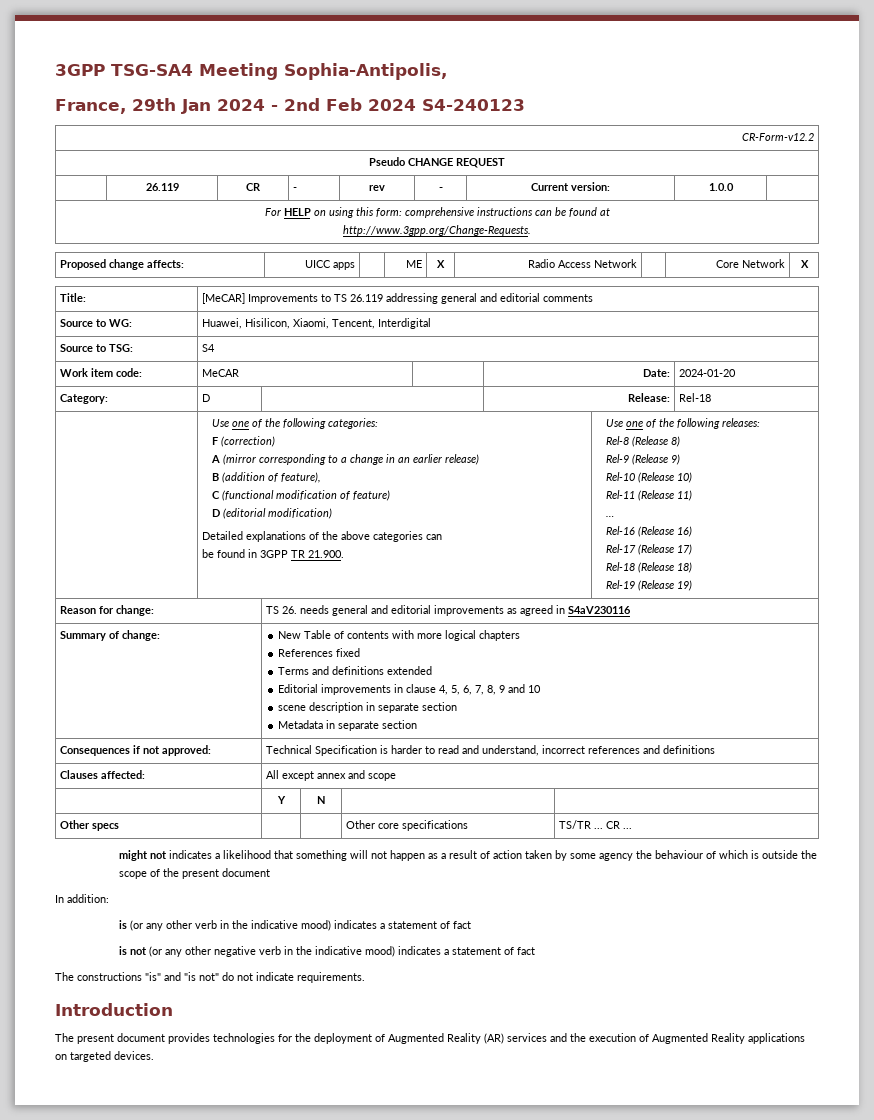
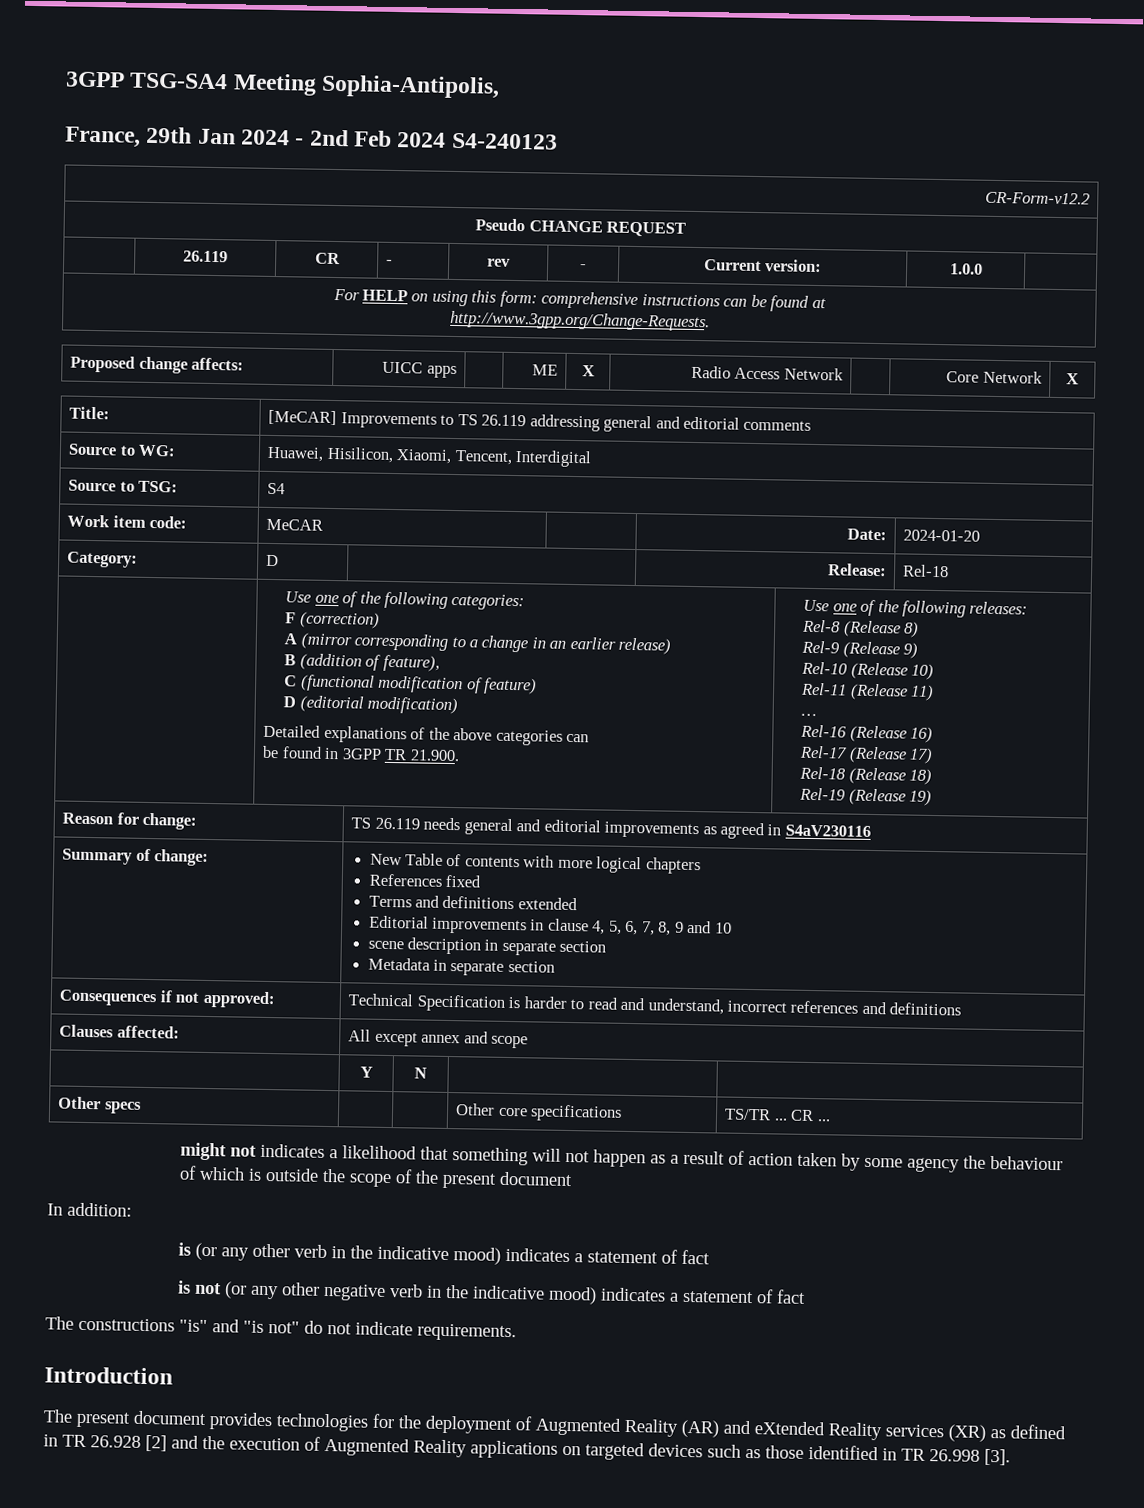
- Reason for change: | TS 26. needs general and editorial improvements as agreed in S4aV230116
+ Reason for change: | TS 26.119 needs general and editorial improvements as agreed in S4aV230116
- The present document provides technologies for the deployment of Augmented Reality (AR) services and the execution of Augmented Reality applications on targeted devices.
+ The present document provides technologies for the deployment of Augmented Reality (AR) and eXtended Reality services (XR) as defined in TR 26.928 [2] and the execution of Augmented Reality applications on targeted devices such as those identified in TR 26.998 [3].

